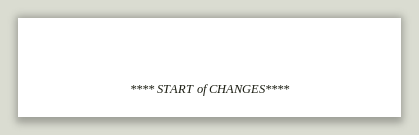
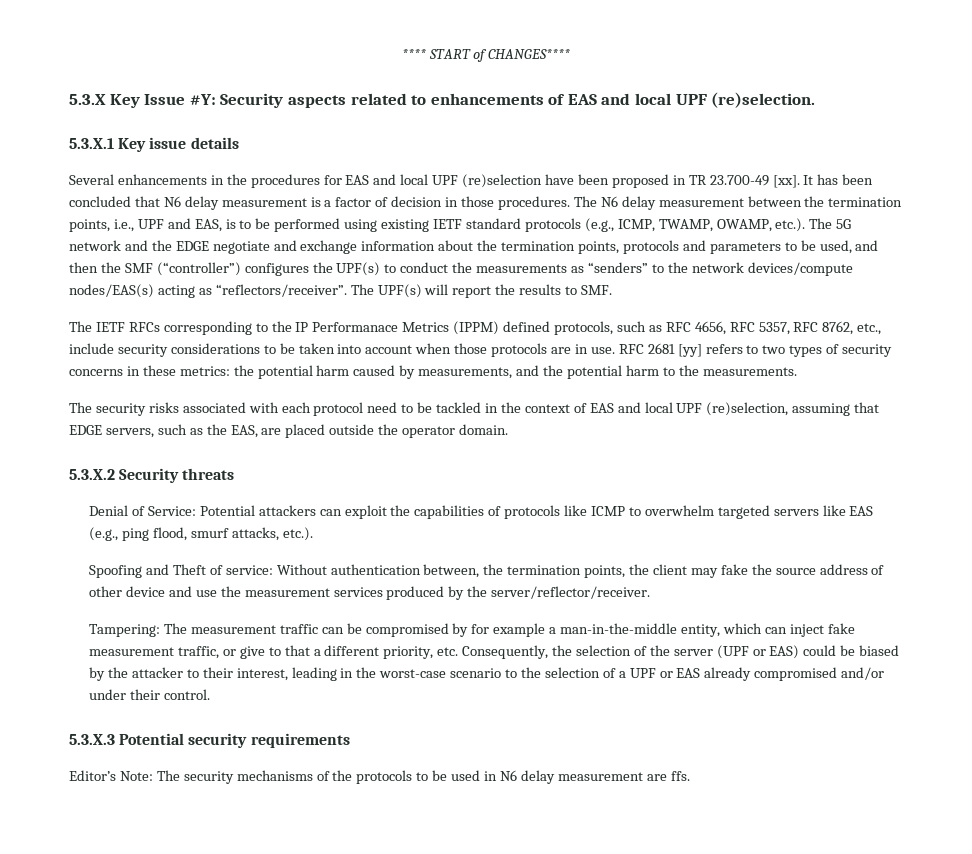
+ 5.3.X Key Issue #Y: Security aspects related to enhancements of EAS and local UPF (re)selection.
+ 5.3.X.1 Key issue details
+ Several enhancements in the procedures for EAS and local UPF (re)selection have been proposed in TR 23.700-49 [xx]. It has been concluded that N6 delay measurement is a factor of decision in those procedures. The N6 delay measurement between the termination points, i.e., UPF and EAS, is to be performed using existing IETF standard protocols (e.g., ICMP, TWAMP, OWAMP, etc.). The 5G network and the EDGE negotiate and exchange information about the termination points, protocols and parameters to be used, and then the SMF (“controller”) configures the UPF(s) to conduct the measurements as “senders” to the network devices/compute nodes/EAS(s) acting as “reflectors/receiver”. The UPF(s) will report the results to SMF.
+ The IETF RFCs corresponding to the IP Performanace Metrics (IPPM) defined protocols, such as RFC 4656, RFC 5357, RFC 8762, etc., include security considerations to be taken into account when those protocols are in use. RFC 2681 [yy] refers to two types of security concerns in these metrics: the potential harm caused by measurements, and the potential harm to the measurements.
+ The security risks associated with each protocol need to be tackled in the context of EAS and local UPF (re)selection, assuming that EDGE servers, such as the EAS, are placed outside the operator domain.
+ 5.3.X.2 Security threats
+ Denial of Service: Potential attackers can exploit the capabilities of protocols like ICMP to overwhelm targeted servers like EAS (e.g., ping flood, smurf attacks, etc.).
+ Spoofing and Theft of service: Without authentication between, the termination points, the client may fake the source address of other device and use the measurement services produced by the server/reflector/receiver.
+ Tampering: The measurement traffic can be compromised by for example a man-in-the-middle entity, which can inject fake measurement traffic, or give to that a different priority, etc. Consequently, the selection of the server (UPF or EAS) could be biased by the attacker to their interest, leading in the worst-case scenario to the selection of a UPF or EAS already compromised and/or under their control.
+ 5.3.X.3 Potential security requirements
+ Editor’s Note: The security mechanisms of the protocols to be used in N6 delay measurement are ffs.

